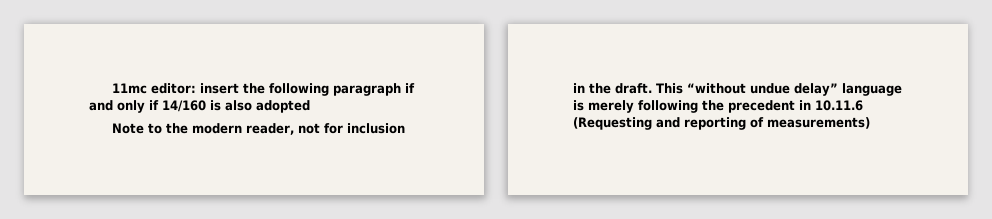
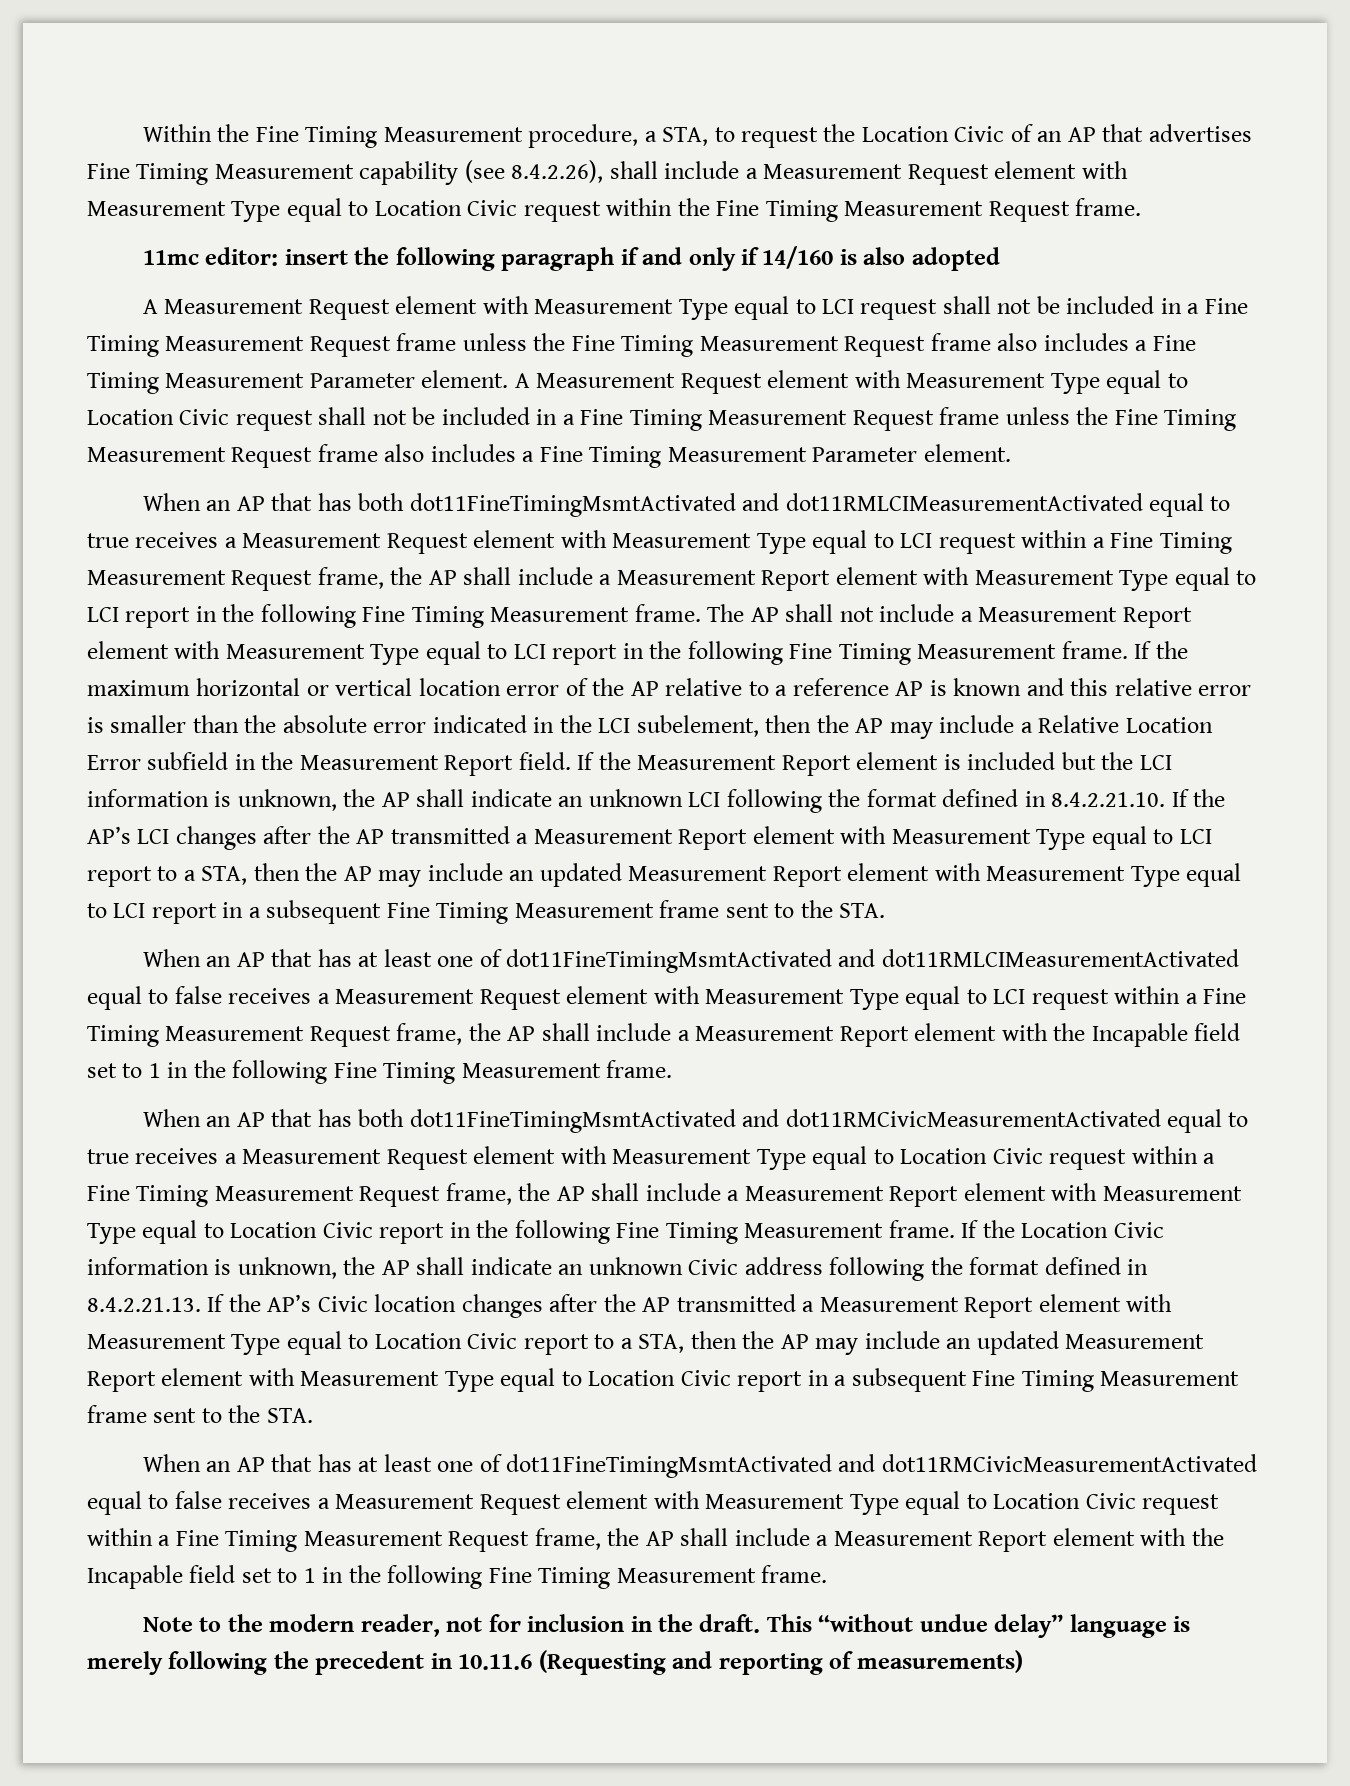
+ Within the Fine Timing Measurement procedure, a STA, to request the Location Civic of an AP that advertises Fine Timing Measurement capability (see 8.4.2.26), shall include a Measurement Request element with Measurement Type equal to Location Civic request within the Fine Timing Measurement Request frame.
+ A Measurement Request element with Measurement Type equal to LCI request shall not be included in a Fine Timing Measurement Request frame unless the Fine Timing Measurement Request frame also includes a Fine Timing Measurement Parameter element. A Measurement Request element with Measurement Type equal to Location Civic request shall not be included in a Fine Timing Measurement Request frame unless the Fine Timing Measurement Request frame also includes a Fine Timing Measurement Parameter element.
+ When an AP that has both dot11FineTimingMsmtActivated and dot11RMLCIMeasurementActivated equal to true receives a Measurement Request element with Measurement Type equal to LCI request within a Fine Timing Measurement Request frame, the AP shall include a Measurement Report element with Measurement Type equal to LCI report in the following Fine Timing Measurement frame. The AP shall not include a Measurement Report element with Measurement Type equal to LCI report in the following Fine Timing Measurement frame. If the maximum horizontal or vertical location error of the AP relative to a reference AP is known and this relative error is smaller than the absolute error indicated in the LCI subelement, then the AP may include a Relative Location Error subfield in the Measurement Report field. If the Measurement Report element is included but the LCI information is unknown, the AP shall indicate an unknown LCI following the format defined in 8.4.2.21.10. If the AP’s LCI changes after the AP transmitted a Measurement Report element with Measurement Type equal to LCI report to a STA, then the AP may include an updated Measurement Report element with Measurement Type equal to LCI report in a subsequent Fine Timing Measurement frame sent to the STA.
+ When an AP that has at least one of dot11FineTimingMsmtActivated and dot11RMLCIMeasurementActivated equal to false receives a Measurement Request element with Measurement Type equal to LCI request within a Fine Timing Measurement Request frame, the AP shall include a Measurement Report element with the Incapable field set to 1 in the following Fine Timing Measurement frame.
+ When an AP that has both dot11FineTimingMsmtActivated and dot11RMCivicMeasurementActivated equal to true receives a Measurement Request element with Measurement Type equal to Location Civic request within a Fine Timing Measurement Request frame, the AP shall include a Measurement Report element with Measurement Type equal to Location Civic report in the following Fine Timing Measurement frame. If the Location Civic information is unknown, the AP shall indicate an unknown Civic address following the format defined in 8.4.2.21.13. If the AP’s Civic location changes after the AP transmitted a Measurement Report element with Measurement Type equal to Location Civic report to a STA, then the AP may include an updated Measurement Report element with Measurement Type equal to Location Civic report in a subsequent Fine Timing Measurement frame sent to the STA.
+ When an AP that has at least one of dot11FineTimingMsmtActivated and dot11RMCivicMeasurementActivated equal to false receives a Measurement Request element with Measurement Type equal to Location Civic request within a Fine Timing Measurement Request frame, the AP shall include a Measurement Report element with the Incapable field set to 1 in the following Fine Timing Measurement frame.

